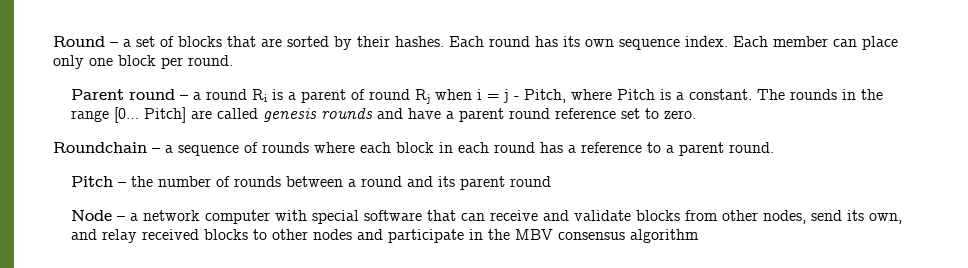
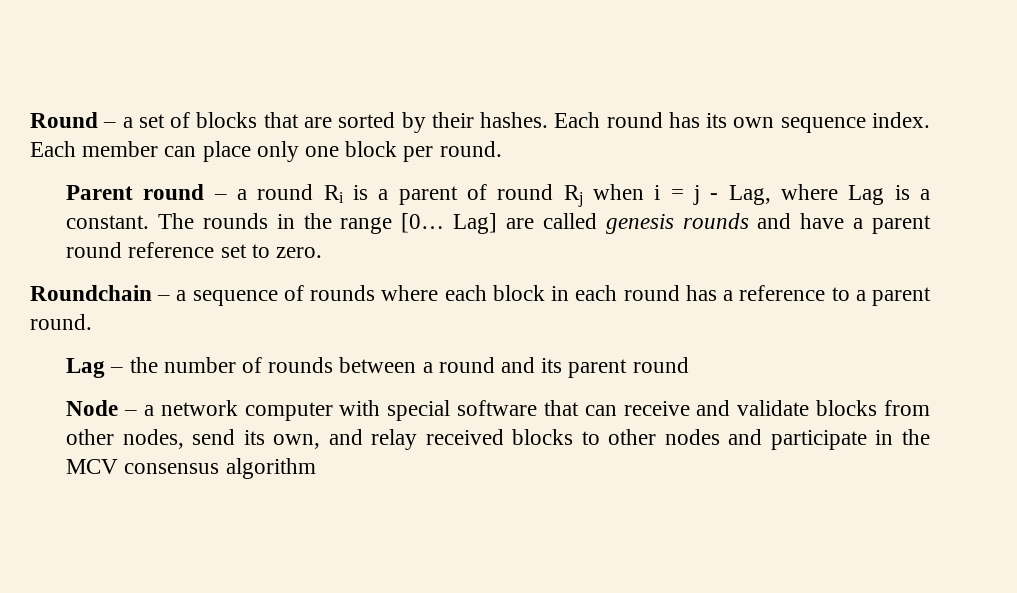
- Parent round – a round Ri is a parent of round Rj when i = j - Pitch, where Pitch is a constant.
+ Parent round – a round Ri is a parent of round Rj when i = j - Lag, where Lag is a constant.
- Pitch] are called genesis rounds and have a parent round reference set to zero.
+ Lag] are called genesis rounds and have a parent round reference set to zero.
- Pitch – the number of rounds between a round and its parent round
+ Lag – the number of rounds between a round and its parent round
- Node – a network computer with special software that can receive and validate blocks from other nodes, send its own, and relay received blocks to other nodes and participate in the MBV consensus algorithm
+ Node – a network computer with special software that can receive and validate blocks from other nodes, send its own, and relay received blocks to other nodes and participate in the MCV consensus algorithm

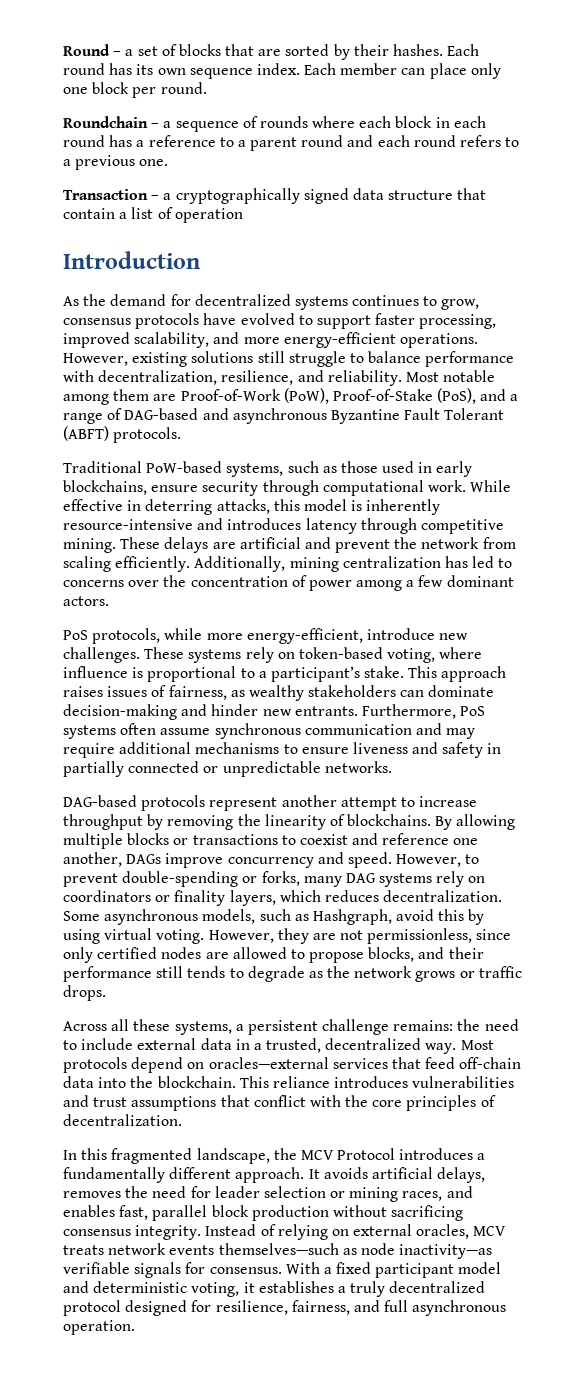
- Parent round – a round Ri is a parent of round Rj when i = j - Lag, where Lag is a constant. The rounds in the range [0… Lag] are called genesis rounds and have a parent round reference set to zero.
- Roundchain – a sequence of rounds where each block in each round has a reference to a parent round.
- Lag – the number of rounds between a round and its parent round
- Node – a network computer with special software that can receive and validate blocks from other nodes, send its own, and relay received blocks to other nodes and participate in the MCV consensus algorithm
+ Roundchain – a sequence of rounds where each block in each round has a reference to a parent round and each round refers to a previous one.
+ Transaction – a cryptographically signed data structure that contain a list of operation
+ Introduction
+ As the demand for decentralized systems continues to grow, consensus protocols have evolved to support faster processing, improved scalability, and more energy-efficient operations. However, existing solutions still struggle to balance performance with decentralization, resilience, and reliability. Most notable among them are Proof-of-Work (PoW), Proof-of-Stake (PoS), and a range of DAG-based and asynchronous Byzantine Fault Tolerant (ABFT) protocols.
+ Traditional PoW-based systems, such as those used in early blockchains, ensure security through computational work. While effective in deterring attacks, this model is inherently resource-intensive and introduces latency through competitive mining. These delays are artificial and prevent the network from scaling efficiently. Additionally, mining centralization has led to concerns over the concentration of power among a few dominant actors.
+ PoS protocols, while more energy-efficient, introduce new challenges. These systems rely on token-based voting, where influence is proportional to a participant’s stake. This approach raises issues of fairness, as wealthy stakeholders can dominate decision-making and hinder new entrants. Furthermore, PoS systems often assume synchronous communication and may require additional mechanisms to ensure liveness and safety in partially connected or unpredictable networks.
+ DAG-based protocols represent another attempt to increase throughput by removing the linearity of blockchains. By allowing multiple blocks or transactions to coexist and reference one another, DAGs improve concurrency and speed. However, to prevent double-spending or forks, many DAG systems rely on coordinators or finality layers, which reduces decentralization. Some asynchronous models, such as Hashgraph, avoid this by using virtual voting. However, they are not permissionless, since only certified nodes are allowed to propose blocks, and their performance still tends to degrade as the network grows or traffic drops.
+ Across all these systems, a persistent challenge remains: the need to include external data in a trusted, decentralized way. Most protocols depend on oracles—external services that feed off-chain data into the blockchain. This reliance introduces vulnerabilities and trust assumptions that conflict with the core principles of decentralization.
+ In this fragmented landscape, the MCV Protocol introduces a fundamentally different approach. It avoids artificial delays, removes the need for leader selection or mining races, and enables fast, parallel block production without sacrificing consensus integrity. Instead of relying on external oracles, MCV treats network events themselves—such as node inactivity—as verifiable signals for consensus. With a fixed participant model and deterministic voting, it establishes a truly decentralized protocol designed for resilience, fairness, and full asynchronous operation.

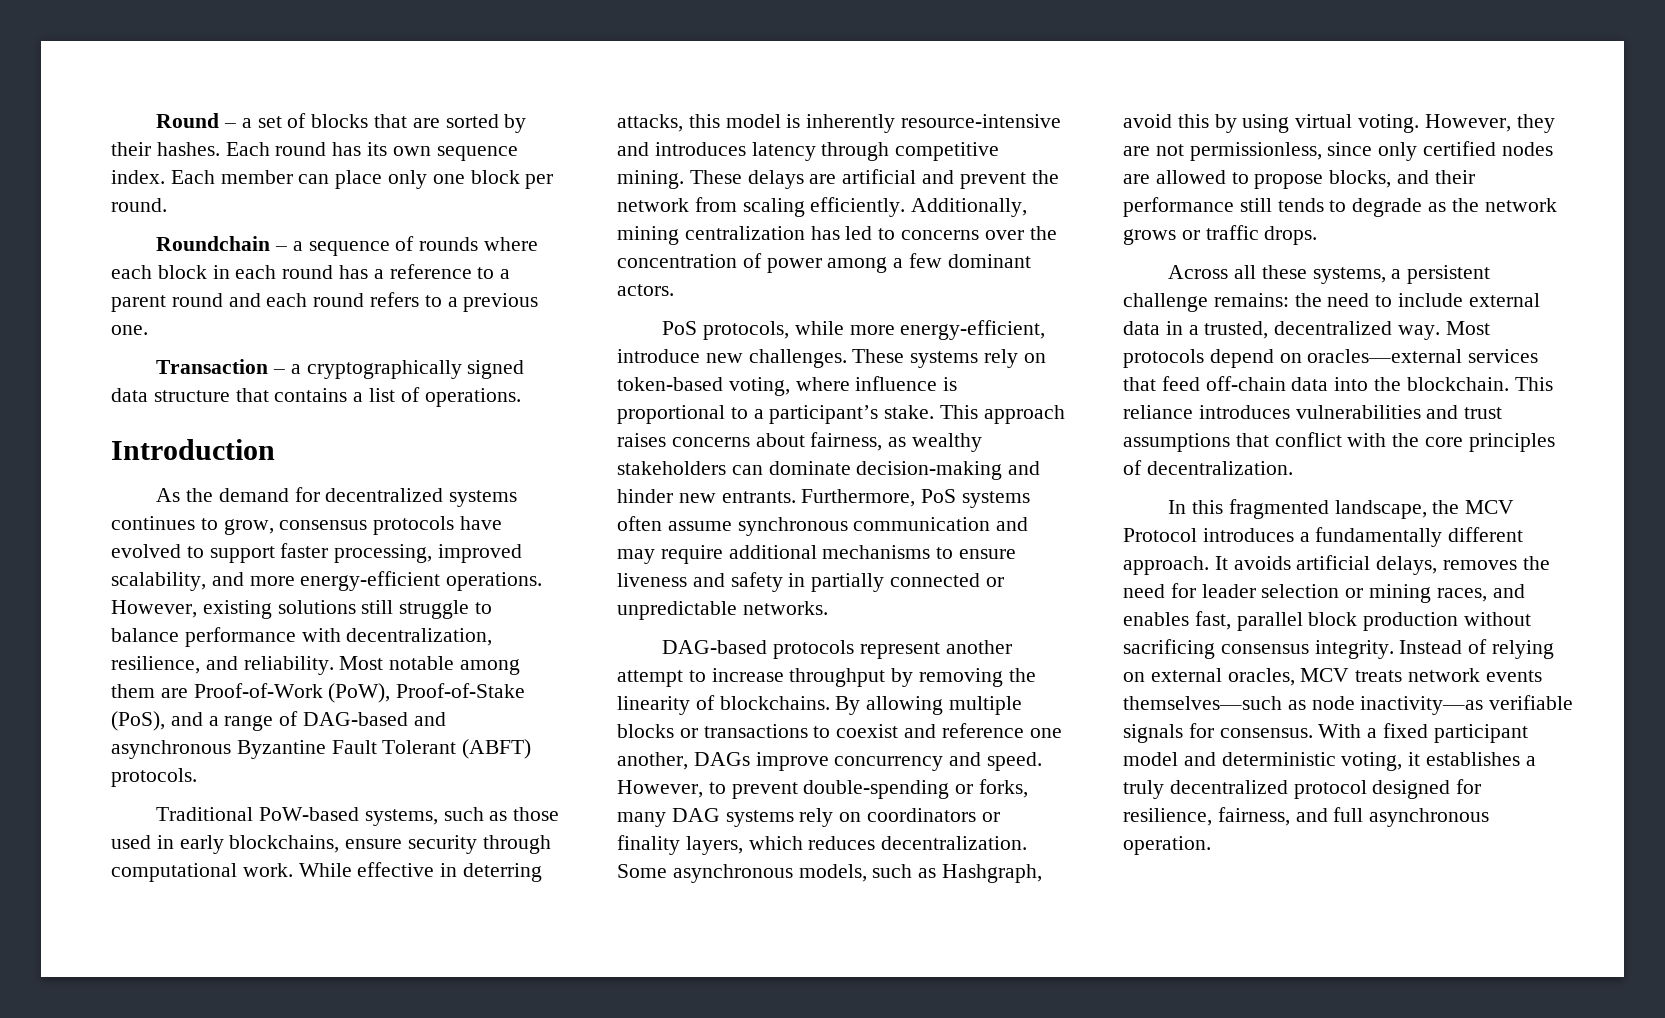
- Transaction – a cryptographically signed data structure that contain a list of operation
+ Transaction – a cryptographically signed data structure that contains a list of operations.
- This approach raises issues of fairness, as wealthy stakeholders can dominate decision-making and hinder new entrants.
+ This approach raises concerns about fairness, as wealthy stakeholders can dominate decision-making and hinder new entrants.

